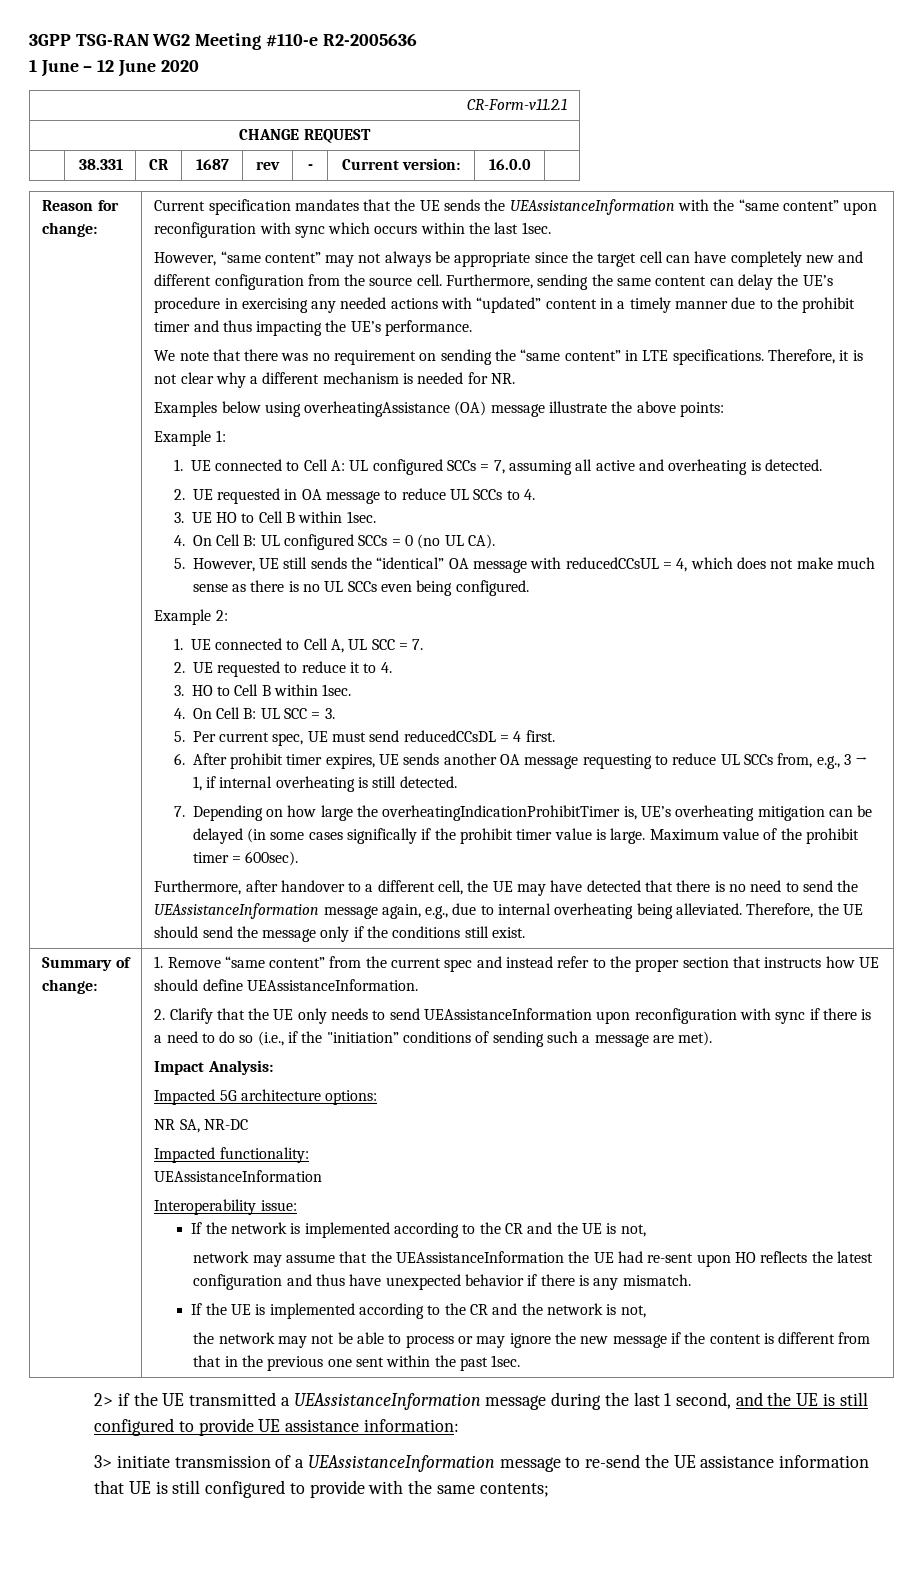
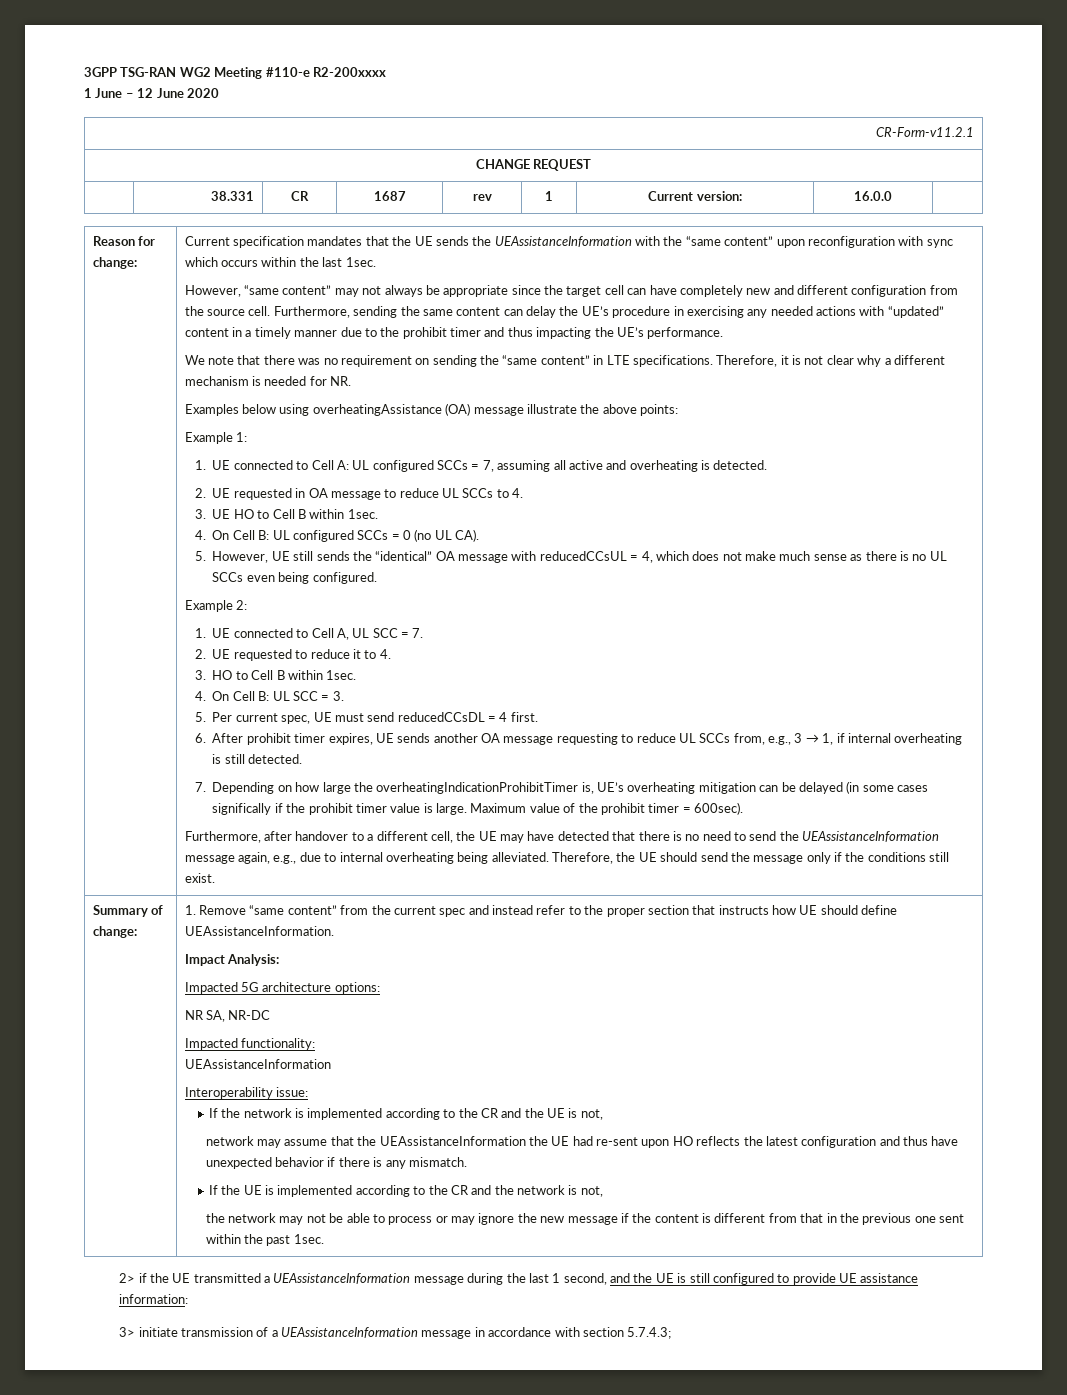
- 3GPP TSG-RAN WG2 Meeting #110-e R2-2005636
+ 3GPP TSG-RAN WG2 Meeting #110-e R2-200xxxx
- | 38.331 | CR | 1687 | rev | - | Current version: | 16.0.0 |
+ | 38.331 | CR | 1687 | rev | 1 | Current version: | 16.0.0 |
- 2. Clarify that the UE only needs to send UEAssistanceInformation upon reconfiguration with sync if there is a need to do so (i.e., if the "initiation” conditions of sending such a message are met).
- 3> initiate transmission of a UEAssistanceInformation message to re-send the UE assistance information that UE is still configured to provide with the same contents;
+ 3> initiate transmission of a UEAssistanceInformation message in accordance with section 5.7.4.3;

